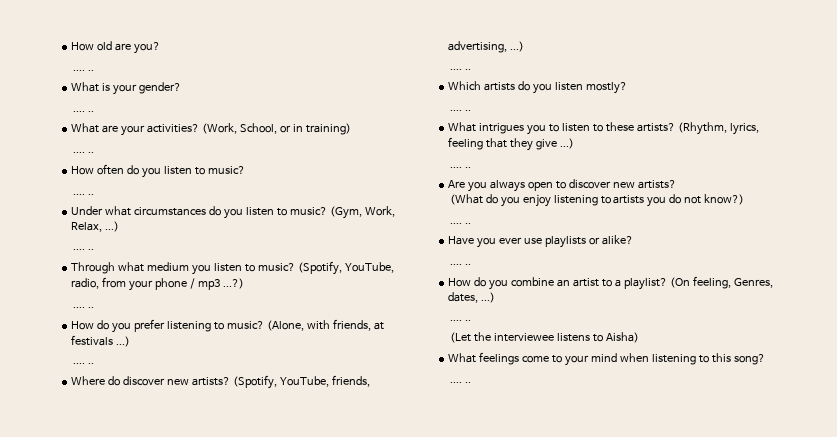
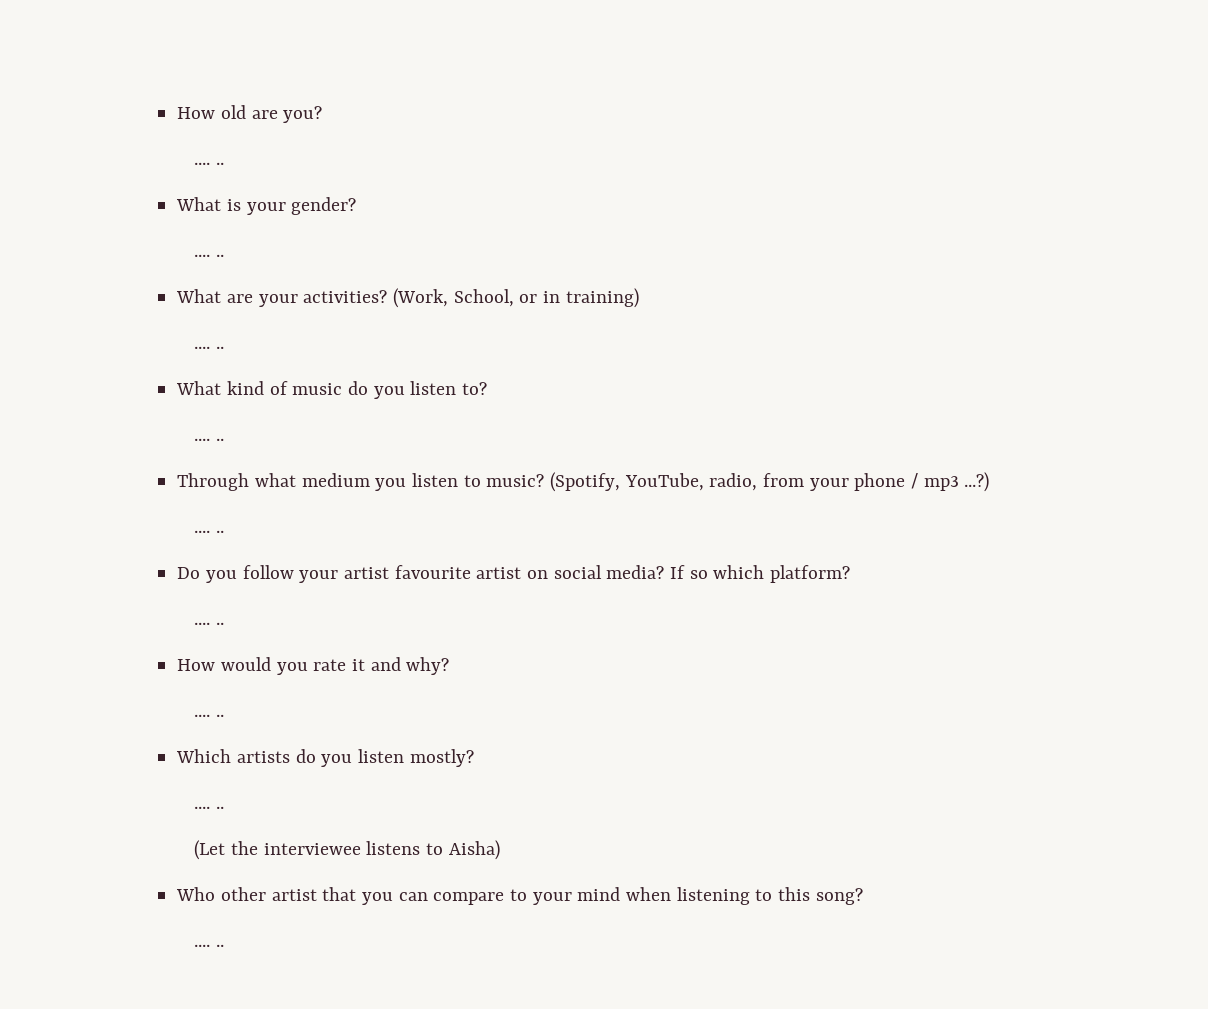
- How often do you listen to music?
- .... ..
- Under what circumstances do you listen to music? (Gym, Work, Relax, ...)
+ What kind of music do you listen to?
- How do you prefer listening to music? (Alone, with friends, at festivals ...)
+ Do you follow your artist favourite artist on social media? If so which platform?
  .... ..
- Where do discover new artists? (Spotify, YouTube, friends, advertising, ...)
+ How would you rate it and why?
- What intrigues you to listen to these artists? (Rhythm, lyrics, feeling that they give ...)
- .... ..
- Are you always open to discover new artists?
- (What do you enjoy listening to artists you do not know?)
- .... ..
- Have you ever use playlists or alike?
- .... ..
- How do you combine an artist to a playlist? (On feeling, Genres, dates, ...)
- .... ..
- What feelings come to your mind when listening to this song?
+ Who other artist that you can compare to your mind when listening to this song?

